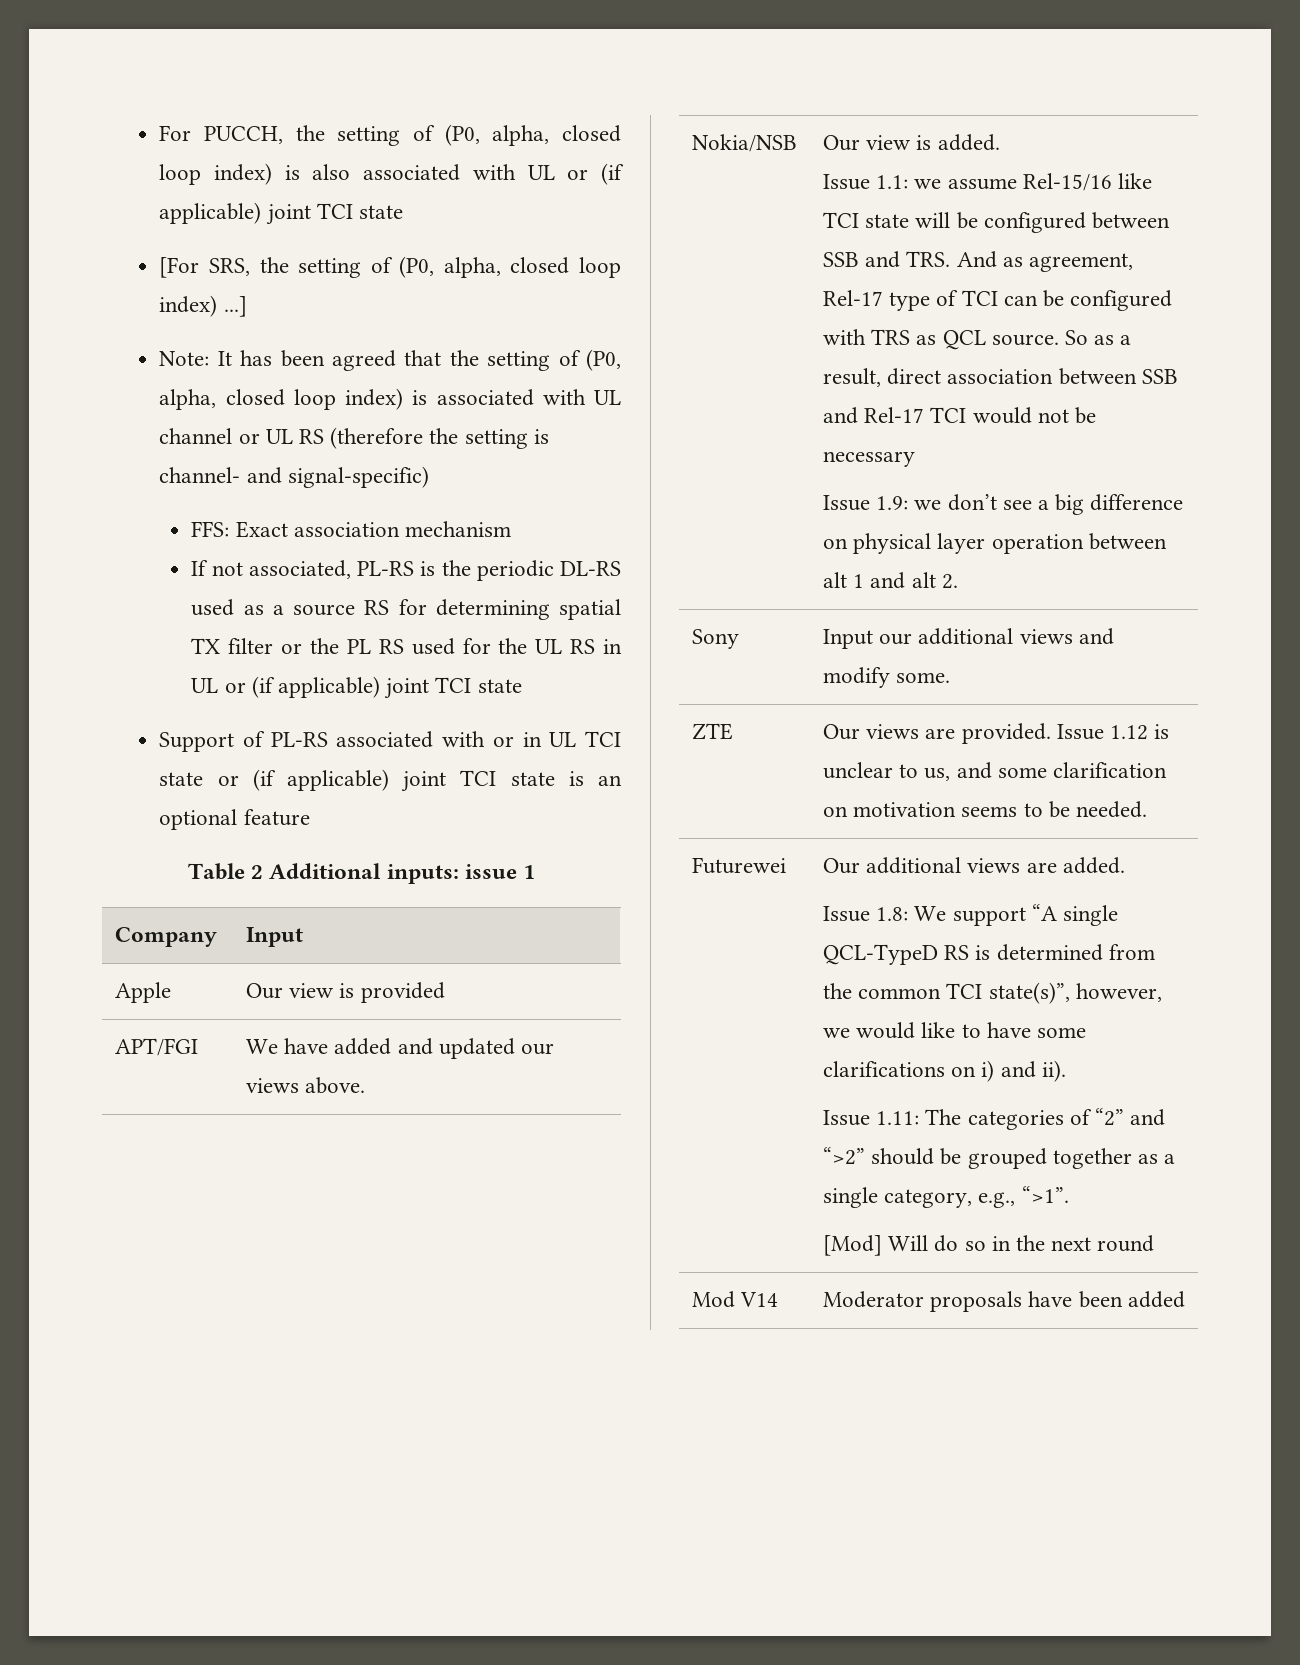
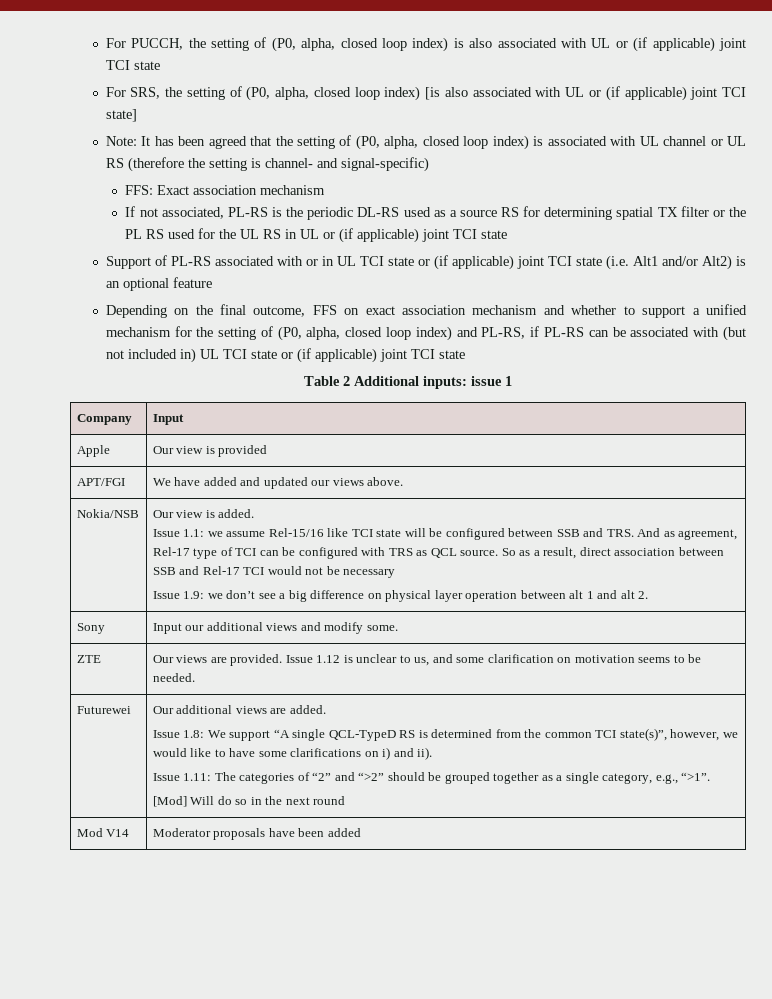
- [For SRS, the setting of (P0, alpha, closed loop index) ...]
+ For SRS, the setting of (P0, alpha, closed loop index) [is also associated with UL or (if applicable) joint TCI state]
- Support of PL-RS associated with or in UL TCI state or (if applicable) joint TCI state is an optional feature
+ Support of PL-RS associated with or in UL TCI state or (if applicable) joint TCI state (i.e. Alt1 and/or Alt2) is an optional feature
+ Depending on the final outcome, FFS on exact association mechanism and whether to support a unified mechanism for the setting of (P0, alpha, closed loop index) and PL-RS, if PL-RS can be associated with (but not included in) UL TCI state or (if applicable) joint TCI state

